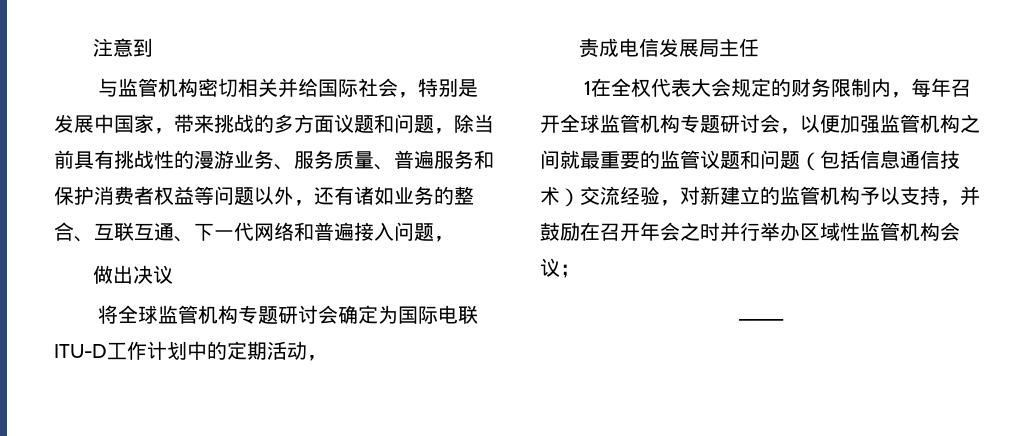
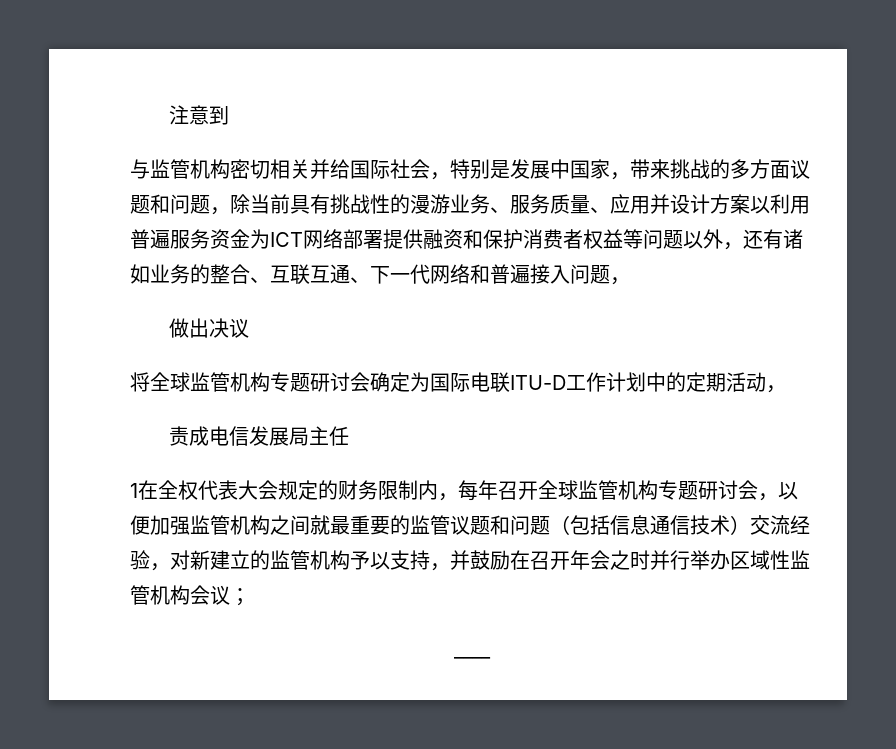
- 与监管机构密切相关并给国际社会，特别是发展中国家，带来挑战的多方面议题和问题，除当前具有挑战性的漫游业务、服务质量、普遍服务和保护消费者权益等问题以外，还有诸如业务的整合、互联互通、下一代网络和普遍接入问题，
+ 与监管机构密切相关并给国际社会，特别是发展中国家，带来挑战的多方面议题和问题，除当前具有挑战性的漫游业务、服务质量、应用并设计方案以利用普遍服务资金为ICT网络部署提供融资和保护消费者权益等问题以外，还有诸如业务的整合、互联互通、下一代网络和普遍接入问题，

